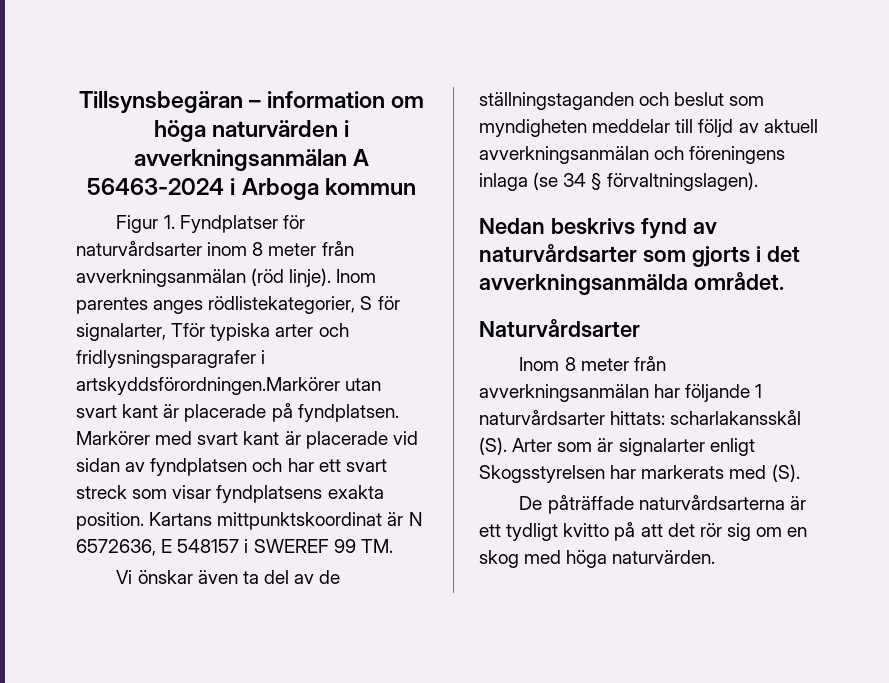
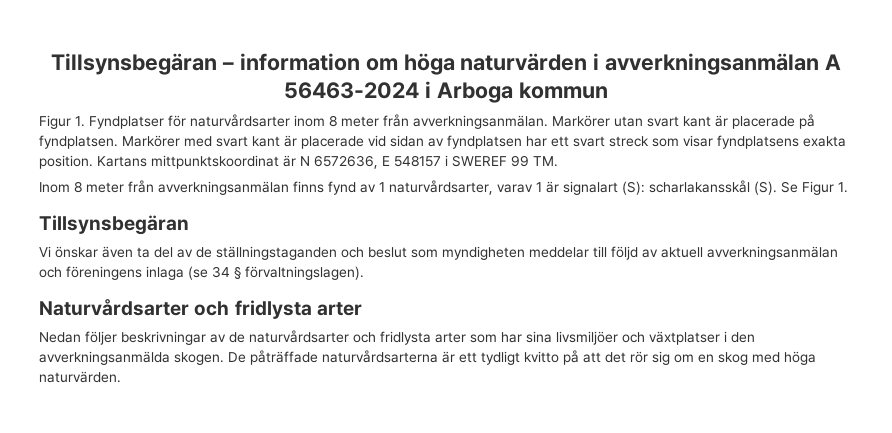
- Figur 1. Fyndplatser för naturvårdsarter inom 8 meter från avverkningsanmälan (röd linje). Inom parentes anges rödlistekategorier, S för signalarter, Tför typiska arter och fridlysningsparagrafer i artskyddsförordningen.Markörer utan svart kant är placerade på fyndplatsen.
+ Figur 1. Fyndplatser för naturvårdsarter inom 8 meter från avverkningsanmälan. Markörer utan svart kant är placerade på fyndplatsen.
- Markörer med svart kant är placerade vid sidan av fyndplatsen och har ett svart streck som visar fyndplatsens exakta position.
+ Markörer med svart kant är placerade vid sidan av fyndplatsen har ett svart streck som visar fyndplatsens exakta position.
+ Inom 8 meter från avverkningsanmälan finns fynd av 1 naturvårdsarter, varav 1 är signalart (S): scharlakansskål (S). Se Figur 1.
+ Tillsynsbegäran
- Nedan beskrivs fynd av naturvårdsarter som gjorts i det avverkningsanmälda området.
- Naturvårdsarter
- Inom 8 meter från avverkningsanmälan har följande 1 naturvårdsarter hittats: scharlakansskål (S). Arter som är signalarter enligt Skogsstyrelsen har markerats med (S).
- De påträffade naturvårdsarterna är ett tydligt kvitto på att det rör sig om en skog med höga naturvärden.
+ Naturvårdsarter och fridlysta arter
+ Nedan följer beskrivningar av de naturvårdsarter och fridlysta arter som har sina livsmiljöer och växtplatser i den avverkningsanmälda skogen. De påträffade naturvårdsarterna är ett tydligt kvitto på att det rör sig om en skog med höga naturvärden.

